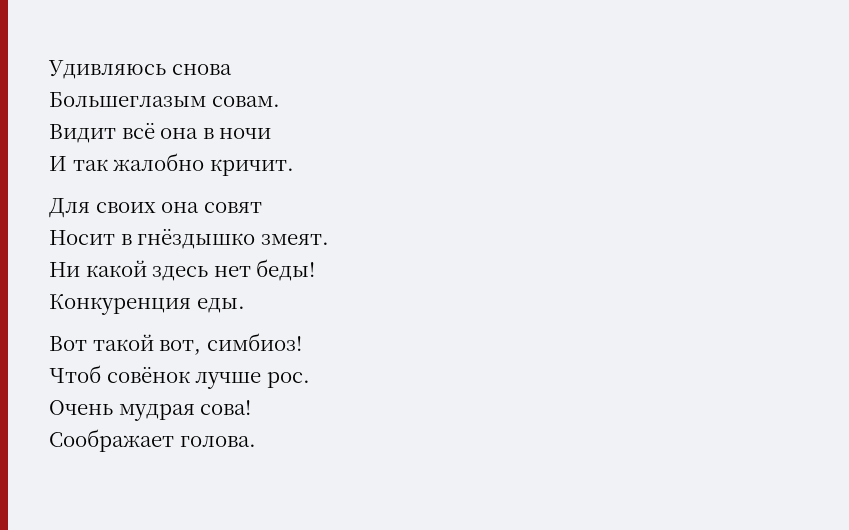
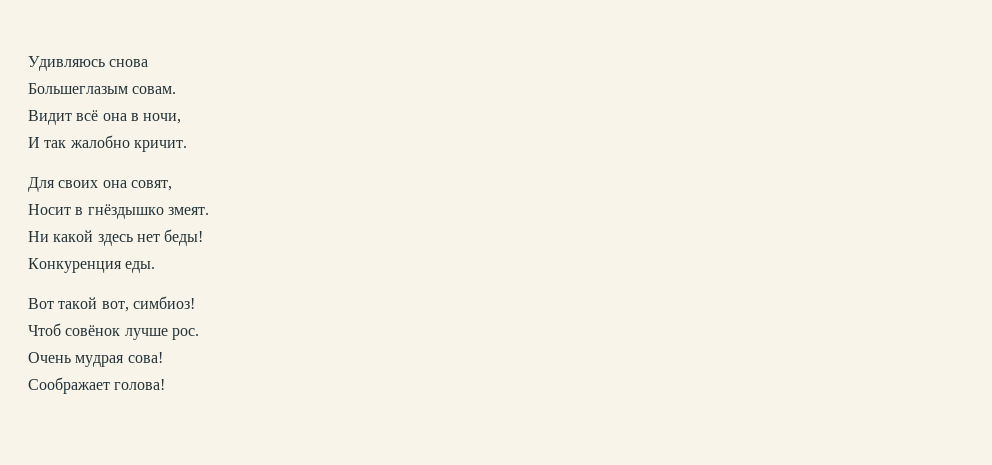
- Видит всё она в ночи
+ Видит всё она в ночи,
- Для своих она совят
+ Для своих она совят,
- Соображает голова.
+ Соображает голова!

